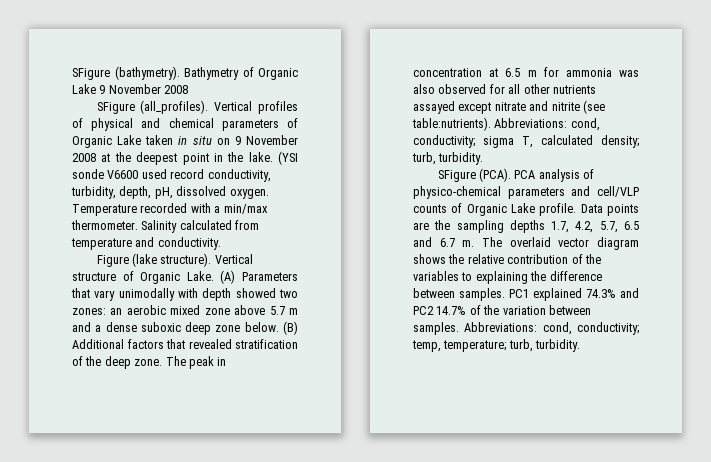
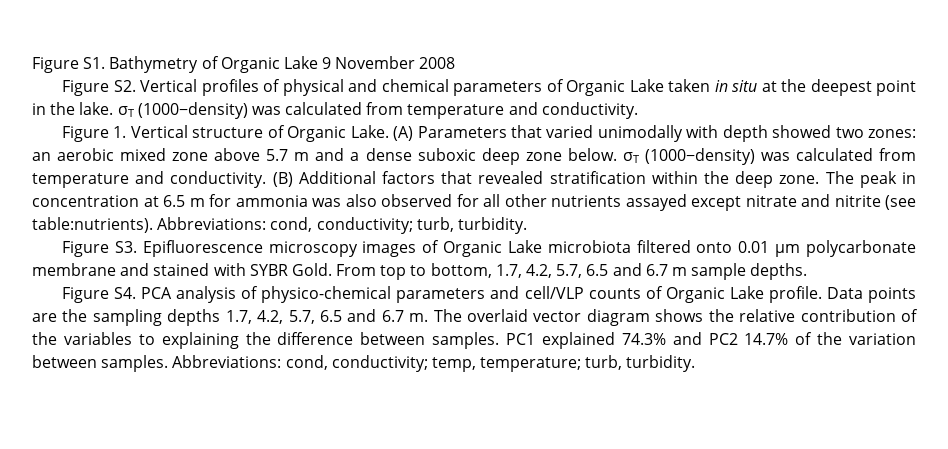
- SFigure (bathymetry). Bathymetry of Organic Lake 9 November 2008
+ Figure S1. Bathymetry of Organic Lake 9 November 2008
- SFigure (all_profiles). Vertical profiles of physical and chemical parameters of Organic Lake taken in situ on 9 November 2008 at the deepest point in the lake. (YSI sonde V6600 used record conductivity, turbidity, depth, pH, dissolved oxygen. Temperature recorded with a min/max thermometer. Salinity calculated from temperature and conductivity.
+ Figure S2. Vertical profiles of physical and chemical parameters of Organic Lake taken in situ at the deepest point in the lake. σT (1000−density) was calculated from temperature and conductivity.
- Figure (lake structure). Vertical structure of Organic Lake.
+ Figure 1. Vertical structure of Organic Lake.
- (A) Parameters that vary unimodally with depth showed two zones: an aerobic mixed zone above 5.7 m and a dense suboxic deep zone below.
+ (A) Parameters that varied unimodally with depth showed two zones: an aerobic mixed zone above 5.7 m and a dense suboxic deep zone below. σT (1000−density) was calculated from temperature and conductivity.
- (B) Additional factors that revealed stratification of the deep zone.
+ (B) Additional factors that revealed stratification within the deep zone.
- Abbreviations: cond, conductivity; sigma T, calculated density; turb, turbidity.
- SFigure (PCA). PCA analysis of physico-chemical parameters and cell/VLP counts of Organic Lake profile.
+ Abbreviations: cond, conductivity; turb, turbidity.
+ Figure S3. Epifluorescence microscopy images of Organic Lake microbiota filtered onto 0.01 µm polycarbonate membrane and stained with SYBR Gold. From top to bottom, 1.7, 4.2, 5.7, 6.5 and 6.7 m sample depths.
+ Figure S4. PCA analysis of physico-chemical parameters and cell/VLP counts of Organic Lake profile.

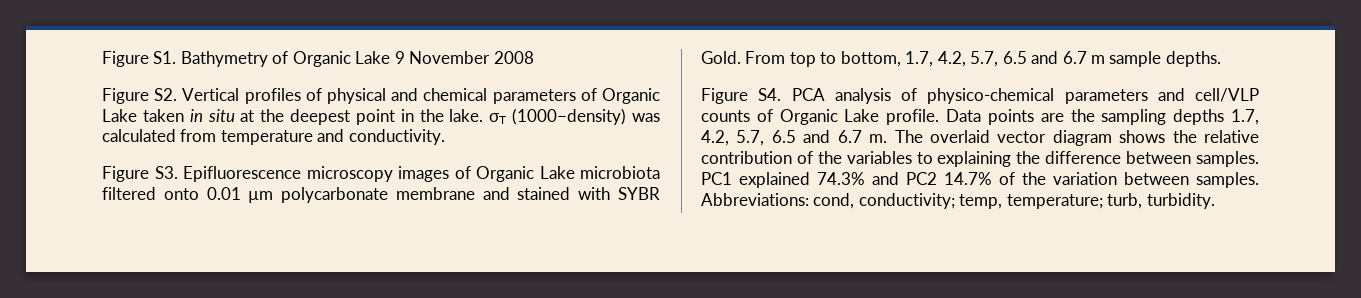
- Figure 1. Vertical structure of Organic Lake. (A) Parameters that varied unimodally with depth showed two zones: an aerobic mixed zone above 5.7 m and a dense suboxic deep zone below. σT (1000−density) was calculated from temperature and conductivity. (B) Additional factors that revealed stratification within the deep zone. The peak in concentration at 6.5 m for ammonia was also observed for all other nutrients assayed except nitrate and nitrite (see table:nutrients). Abbreviations: cond, conductivity; turb, turbidity.

